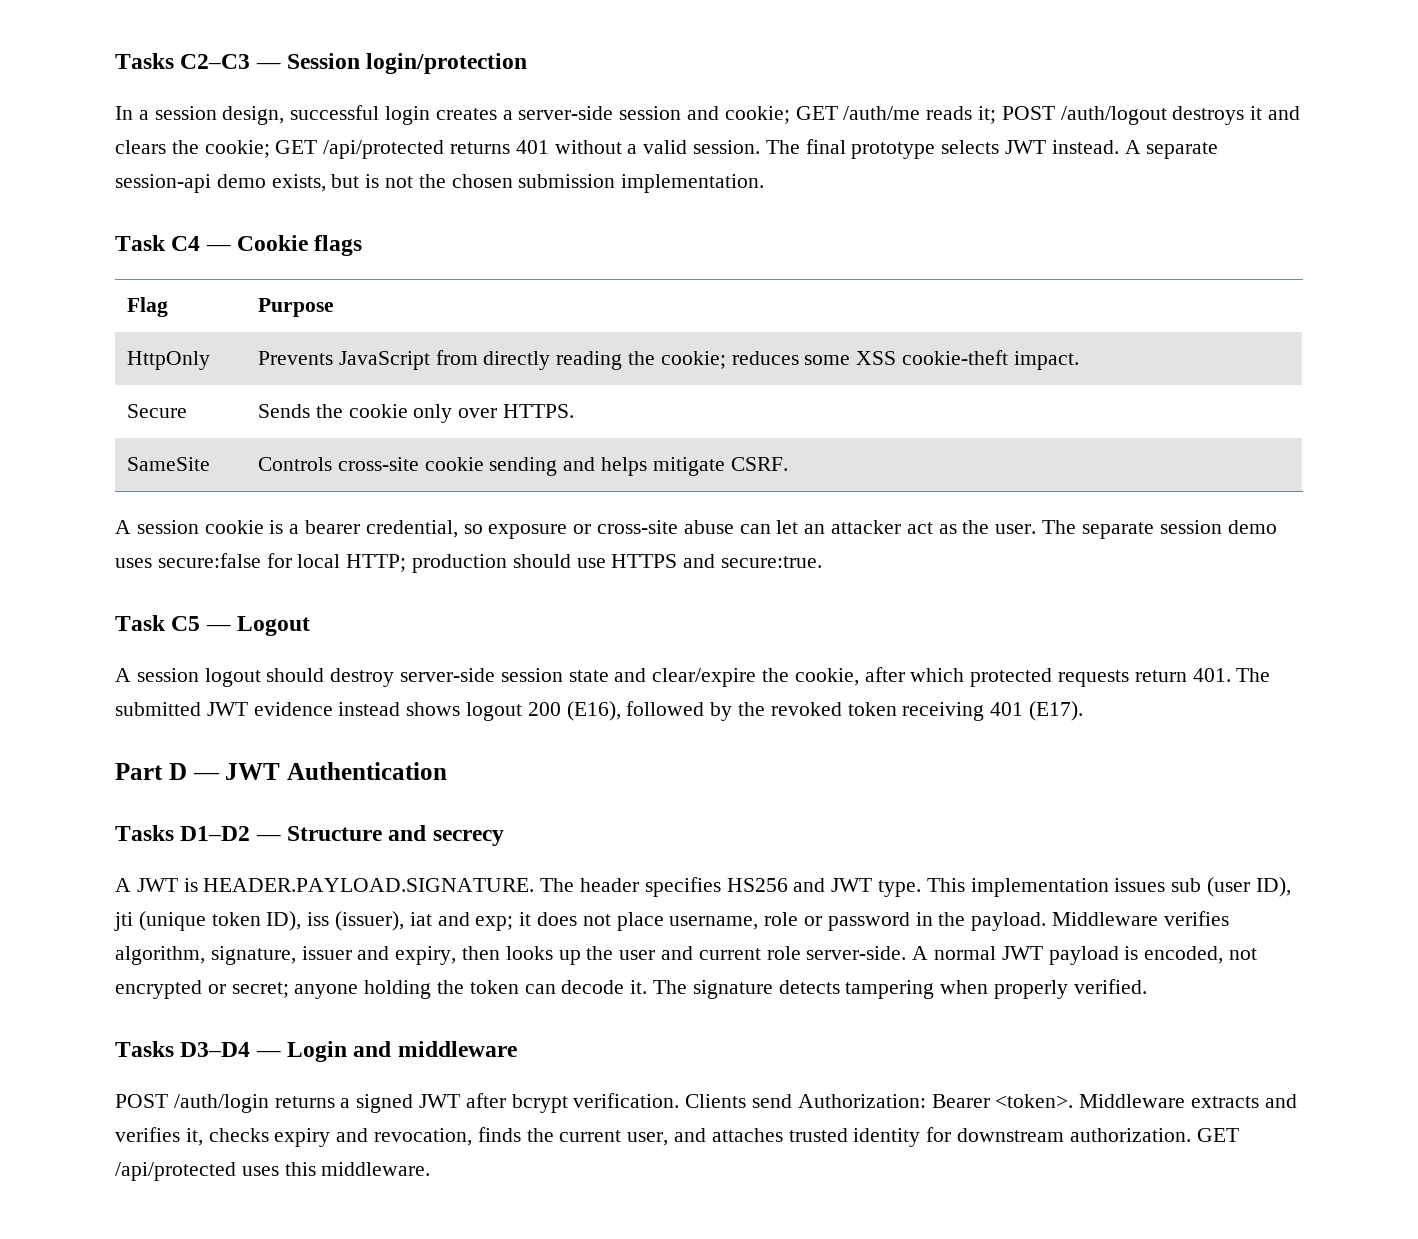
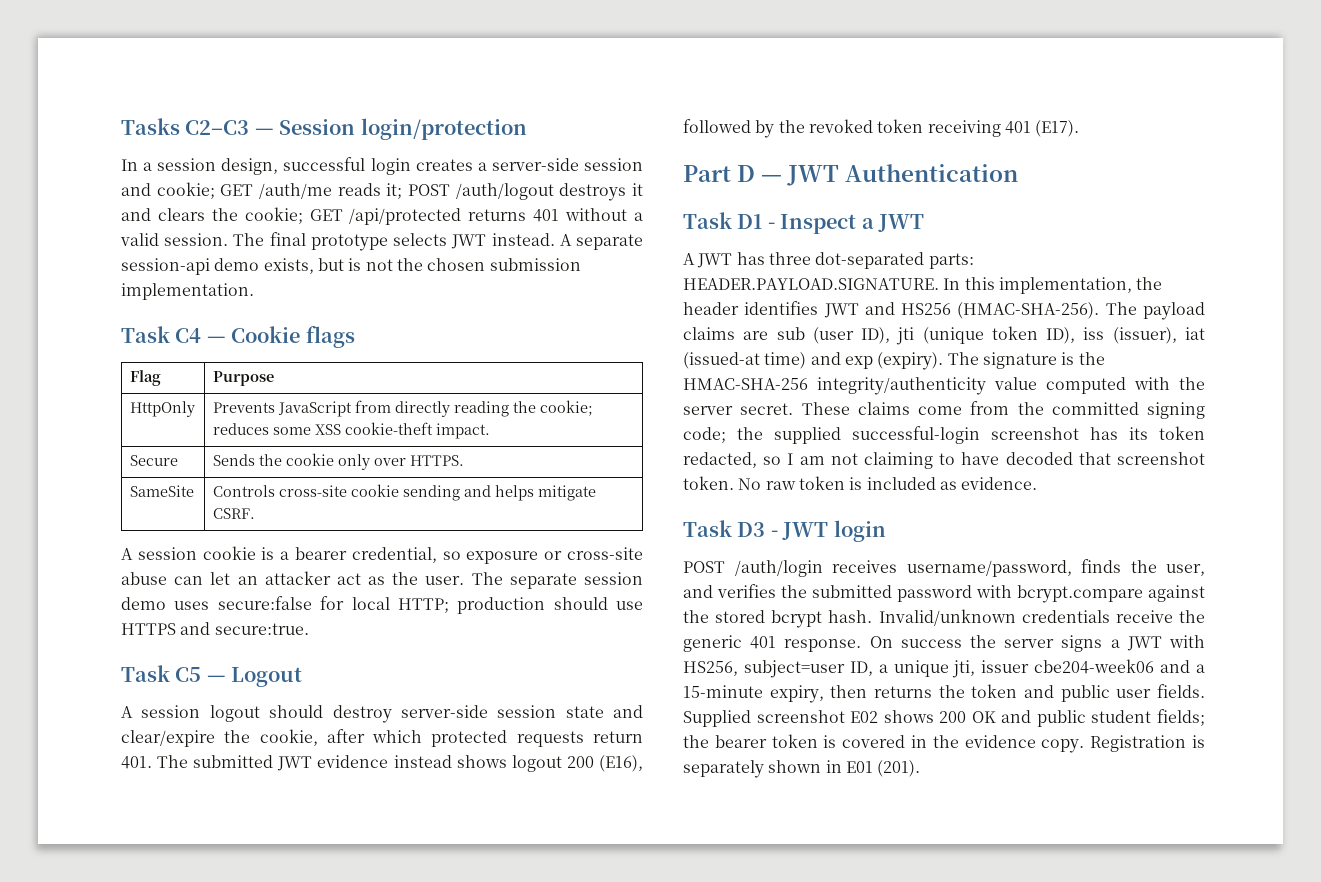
- Tasks D1–D2 — Structure and secrecy
- A JWT is HEADER.PAYLOAD.SIGNATURE. The header specifies HS256 and JWT type. This implementation issues sub (user ID), jti (unique token ID), iss (issuer), iat and exp; it does not place username, role or password in the payload. Middleware verifies algorithm, signature, issuer and expiry, then looks up the user and current role server-side. A normal JWT payload is encoded, not encrypted or secret; anyone holding the token can decode it. The signature detects tampering when properly verified.
- Tasks D3–D4 — Login and middleware
- POST /auth/login returns a signed JWT after bcrypt verification. Clients send Authorization: Bearer <token>. Middleware extracts and verifies it, checks expiry and revocation, finds the current user, and attaches trusted identity for downstream authorization. GET /api/protected uses this middleware.
+ Task D1 - Inspect a JWT
+ A JWT has three dot-separated parts: HEADER.PAYLOAD.SIGNATURE. In this implementation, the header identifies JWT and HS256 (HMAC-SHA-256). The payload claims are sub (user ID), jti (unique token ID), iss (issuer), iat (issued-at time) and exp (expiry). The signature is the HMAC-SHA-256 integrity/authenticity value computed with the server secret. These claims come from the committed signing code; the supplied successful-login screenshot has its token redacted, so I am not claiming to have decoded that screenshot token. No raw token is included as evidence.
+ Task D3 - JWT login
+ POST /auth/login receives username/password, finds the user, and verifies the submitted password with bcrypt.compare against the stored bcrypt hash. Invalid/unknown credentials receive the generic 401 response. On success the server signs a JWT with HS256, subject=user ID, a unique jti, issuer cbe204-week06 and a 15-minute expiry, then returns the token and public user fields. Supplied screenshot E02 shows 200 OK and public student fields; the bearer token is covered in the evidence copy. Registration is separately shown in E01 (201).

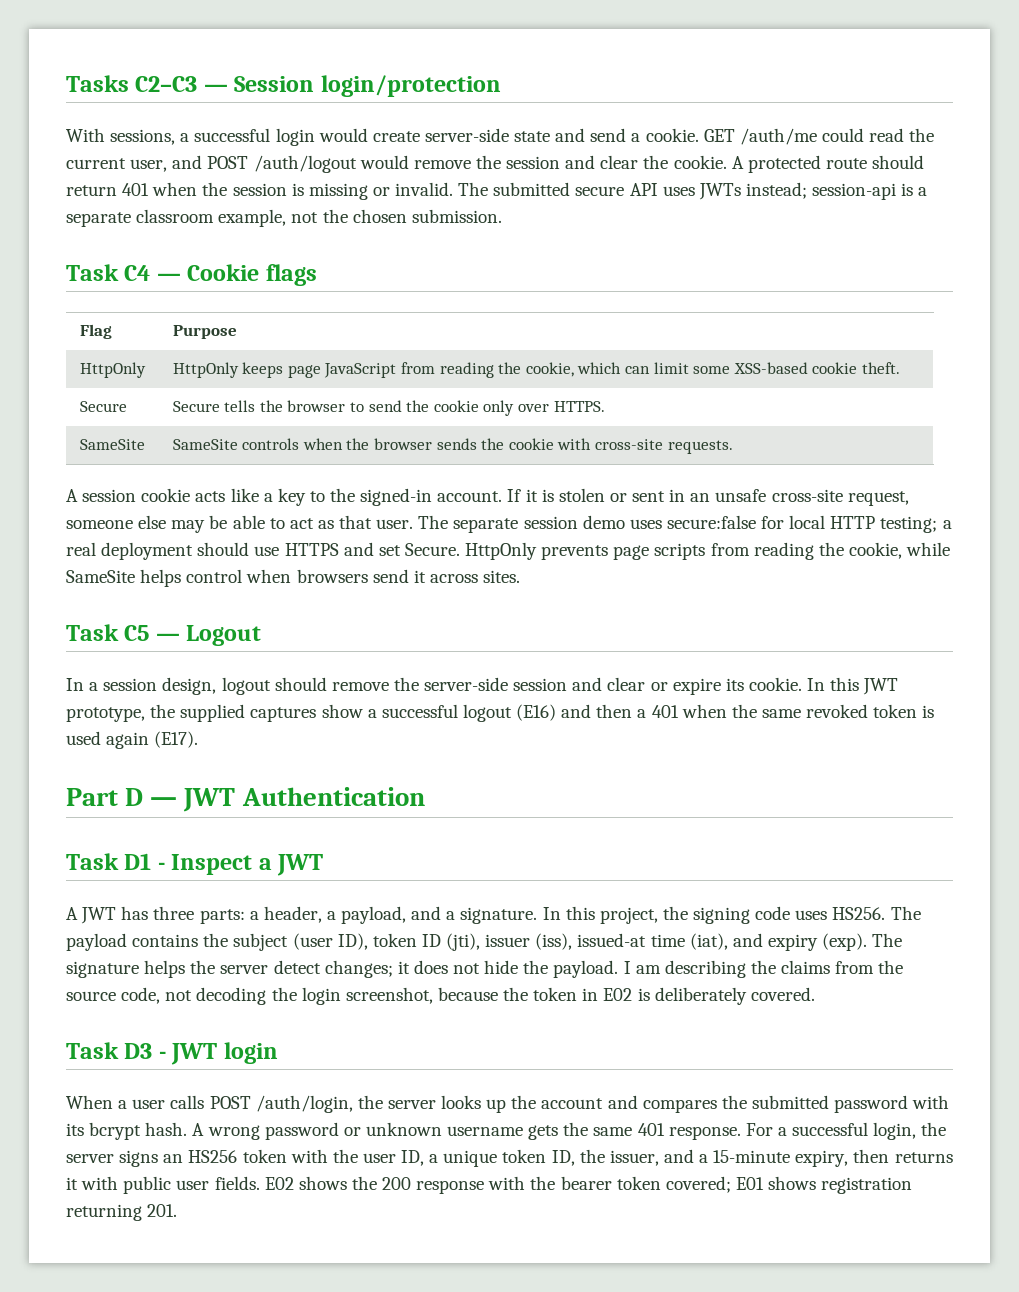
- In a session design, successful login creates a server-side session and cookie; GET /auth/me reads it; POST /auth/logout destroys it and clears the cookie; GET /api/protected returns 401 without a valid session. The final prototype selects JWT instead. A separate session-api demo exists, but is not the chosen submission implementation.
+ With sessions, a successful login would create server-side state and send a cookie. GET /auth/me could read the current user, and POST /auth/logout would remove the session and clear the cookie. A protected route should return 401 when the session is missing or invalid. The submitted secure API uses JWTs instead; session-api is a separate classroom example, not the chosen submission.
- HttpOnly | Prevents JavaScript from directly reading the cookie; reduces some XSS cookie-theft impact.
- Secure | Sends the cookie only over HTTPS.
+ HttpOnly | HttpOnly keeps page JavaScript from reading the cookie, which can limit some XSS-based cookie theft.
+ Secure | Secure tells the browser to send the cookie only over HTTPS.
- SameSite | Controls cross-site cookie sending and helps mitigate CSRF.
- A session cookie is a bearer credential, so exposure or cross-site abuse can let an attacker act as the user.
+ SameSite | SameSite controls when the browser sends the cookie with cross-site requests.
+ A session cookie acts like a key to the signed-in account. If it is stolen or sent in an unsafe cross-site request, someone else may be able to act as that user.
- The separate session demo uses secure:false for local HTTP; production should use HTTPS and secure:true.
+ The separate session demo uses secure:false for local HTTP testing; a real deployment should use HTTPS and set Secure. HttpOnly prevents page scripts from reading the cookie, while SameSite helps control when browsers send it across sites.
  Task C5 — Logout
- A session logout should destroy server-side session state and clear/expire the cookie, after which protected requests return 401. The submitted JWT evidence instead shows logout 200 (E16), followed by the revoked token receiving 401 (E17).
+ In a session design, logout should remove the server-side session and clear or expire its cookie. In this JWT prototype, the supplied captures show a successful logout (E16) and then a 401 when the same revoked token is used again (E17).
- A JWT has three dot-separated parts: HEADER.PAYLOAD.SIGNATURE. In this implementation, the header identifies JWT and HS256 (HMAC-SHA-256). The payload claims are sub (user ID), jti (unique token ID), iss (issuer), iat (issued-at time) and exp (expiry). The signature is the HMAC-SHA-256 integrity/authenticity value computed with the server secret. These claims come from the committed signing code; the supplied successful-login screenshot has its token redacted, so I am not claiming to have decoded that screenshot token. No raw token is included as evidence.
+ A JWT has three parts: a header, a payload, and a signature. In this project, the signing code uses HS256. The payload contains the subject (user ID), token ID (jti), issuer (iss), issued-at time (iat), and expiry (exp). The signature helps the server detect changes; it does not hide the payload. I am describing the claims from the source code, not decoding the login screenshot, because the token in E02 is deliberately covered.
- POST /auth/login receives username/password, finds the user, and verifies the submitted password with bcrypt.compare against the stored bcrypt hash. Invalid/unknown credentials receive the generic 401 response. On success the server signs a JWT with HS256, subject=user ID, a unique jti, issuer cbe204-week06 and a 15-minute expiry, then returns the token and public user fields. Supplied screenshot E02 shows 200 OK and public student fields; the bearer token is covered in the evidence copy. Registration is separately shown in E01 (201).
+ When a user calls POST /auth/login, the server looks up the account and compares the submitted password with its bcrypt hash. A wrong password or unknown username gets the same 401 response. For a successful login, the server signs an HS256 token with the user ID, a unique token ID, the issuer, and a 15-minute expiry, then returns it with public user fields. E02 shows the 200 response with the bearer token covered; E01 shows registration returning 201.

